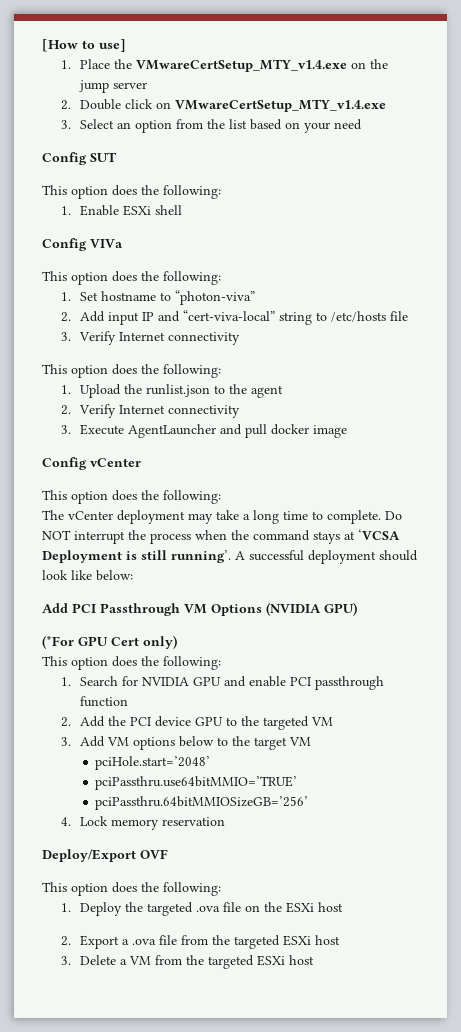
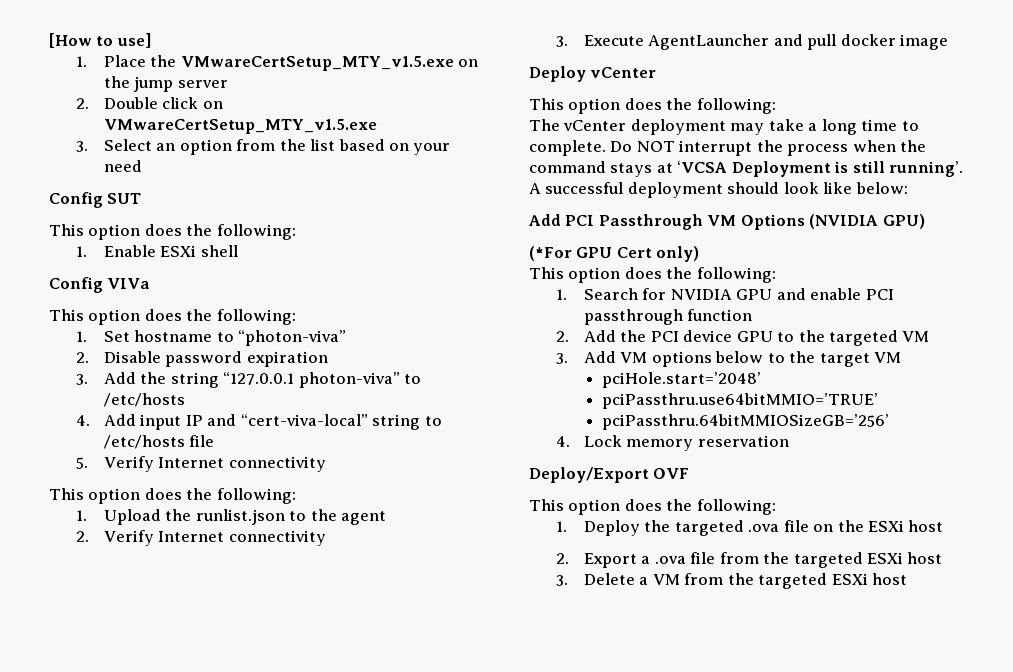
- 1. Place the VMwareCertSetup_MTY_v1.4.exe on the jump server
+ 1. Place the VMwareCertSetup_MTY_v1.5.exe on the jump server
- 2. Double click on VMwareCertSetup_MTY_v1.4.exe
+ 2. Double click on VMwareCertSetup_MTY_v1.5.exe
- 2. Add input IP and “cert-viva-local” string to /etc/hosts file
+ 2. Disable password expiration
+ 3. Add the string “127.0.0.1 photon-viva” to /etc/hosts
+ 4. Add input IP and “cert-viva-local” string to /etc/hosts file
- 3. Verify Internet connectivity
+ 5. Verify Internet connectivity
- Config vCenter
+ Deploy vCenter

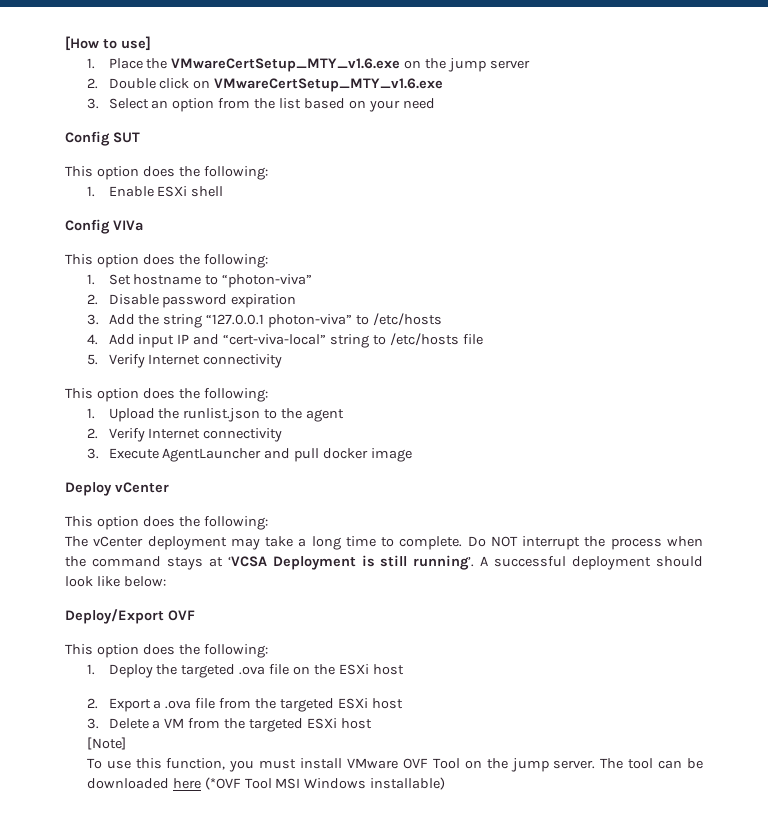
- 1. Place the VMwareCertSetup_MTY_v1.5.exe on the jump server
+ 1. Place the VMwareCertSetup_MTY_v1.6.exe on the jump server
- 2. Double click on VMwareCertSetup_MTY_v1.5.exe
+ 2. Double click on VMwareCertSetup_MTY_v1.6.exe
- Add PCI Passthrough VM Options (NVIDIA GPU)
- (*For GPU Cert only)
- This option does the following:
- 1. Search for NVIDIA GPU and enable PCI passthrough function
- 2. Add the PCI device GPU to the targeted VM
- 3. Add VM options below to the target VM
- pciHole.start=’2048’
- pciPassthru.use64bitMMIO=’TRUE’
- pciPassthru.64bitMMIOSizeGB=’256’
- 4. Lock memory reservation
+ [Note]
+ To use this function, you must install VMware OVF Tool on the jump server. The tool can be downloaded here (*OVF Tool MSI Windows installable)

